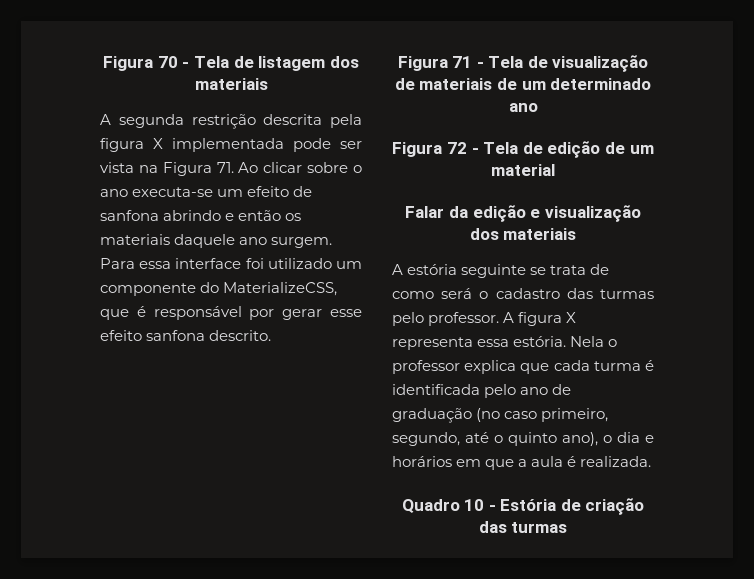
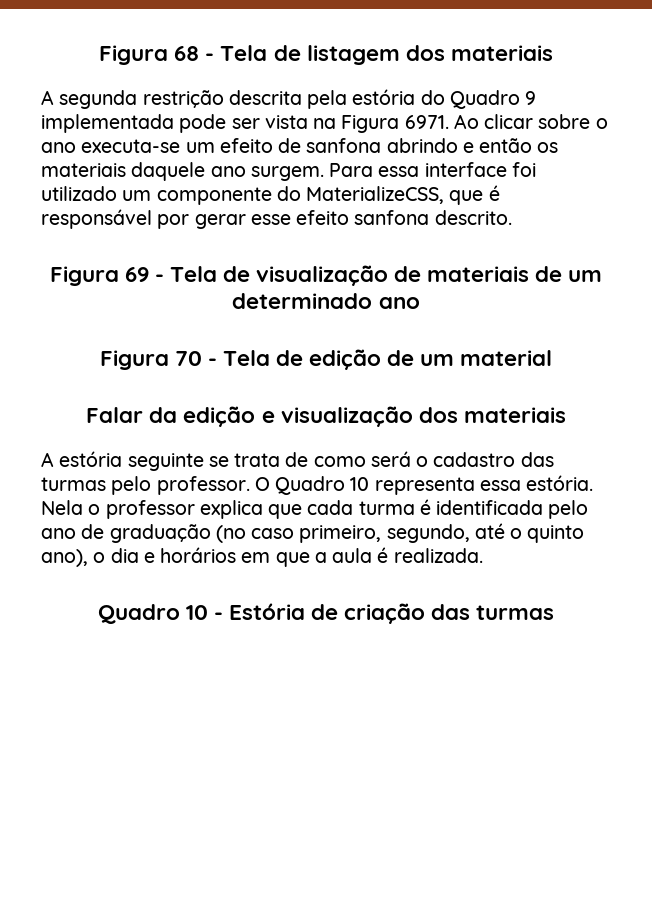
- Figura 70 - Tela de listagem dos materiais
+ Figura 68 - Tela de listagem dos materiais
- A segunda restrição descrita pela figura X implementada pode ser vista na Figura 71. Ao clicar sobre o ano executa-se um efeito de sanfona abrindo e então os materiais daquele ano surgem.
+ A segunda restrição descrita pela estória do Quadro 9 implementada pode ser vista na Figura 6971. Ao clicar sobre o ano executa-se um efeito de sanfona abrindo e então os materiais daquele ano surgem.
- Figura 71 - Tela de visualização de materiais de um determinado ano
+ Figura 69 - Tela de visualização de materiais de um determinado ano
- Figura 72 - Tela de edição de um material
+ Figura 70 - Tela de edição de um material
- A figura X representa essa estória.
+ O Quadro 10 representa essa estória.

